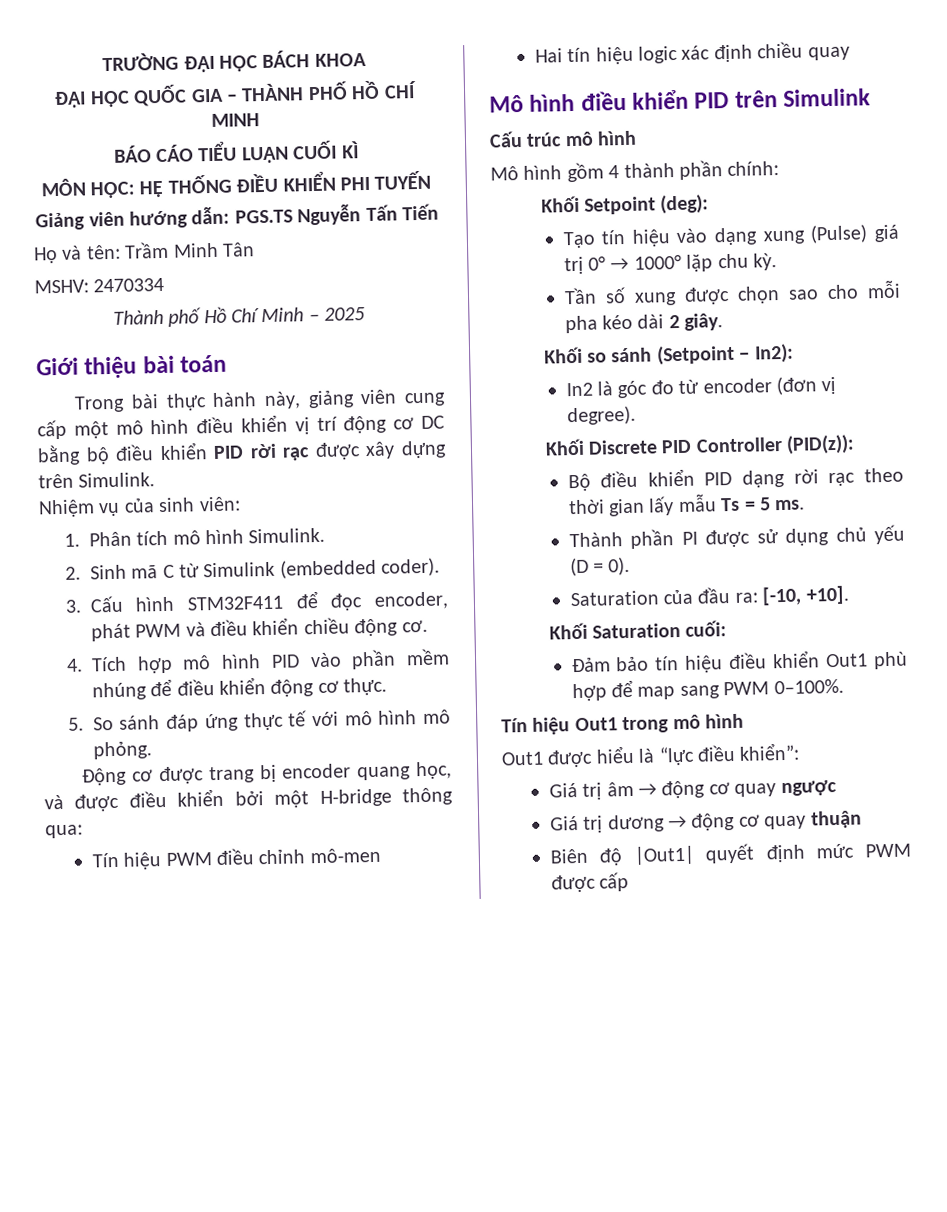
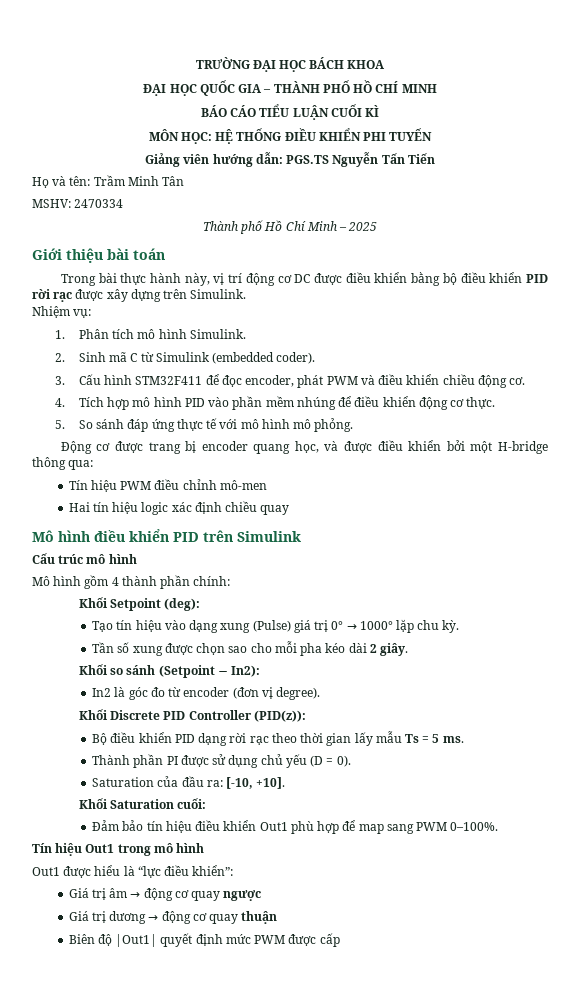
- Trong bài thực hành này, giảng viên cung cấp một mô hình điều khiển vị trí động cơ DC bằng bộ điều khiển PID rời rạc được xây dựng trên Simulink.
+ Trong bài thực hành này, vị trí động cơ DC được điều khiển bằng bộ điều khiển PID rời rạc được xây dựng trên Simulink.
- Nhiệm vụ của sinh viên:
+ Nhiệm vụ:

